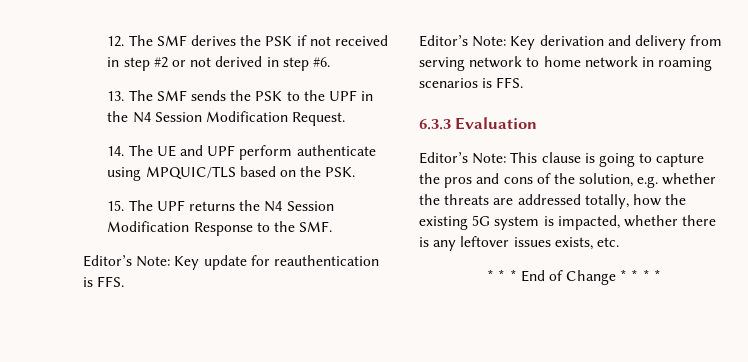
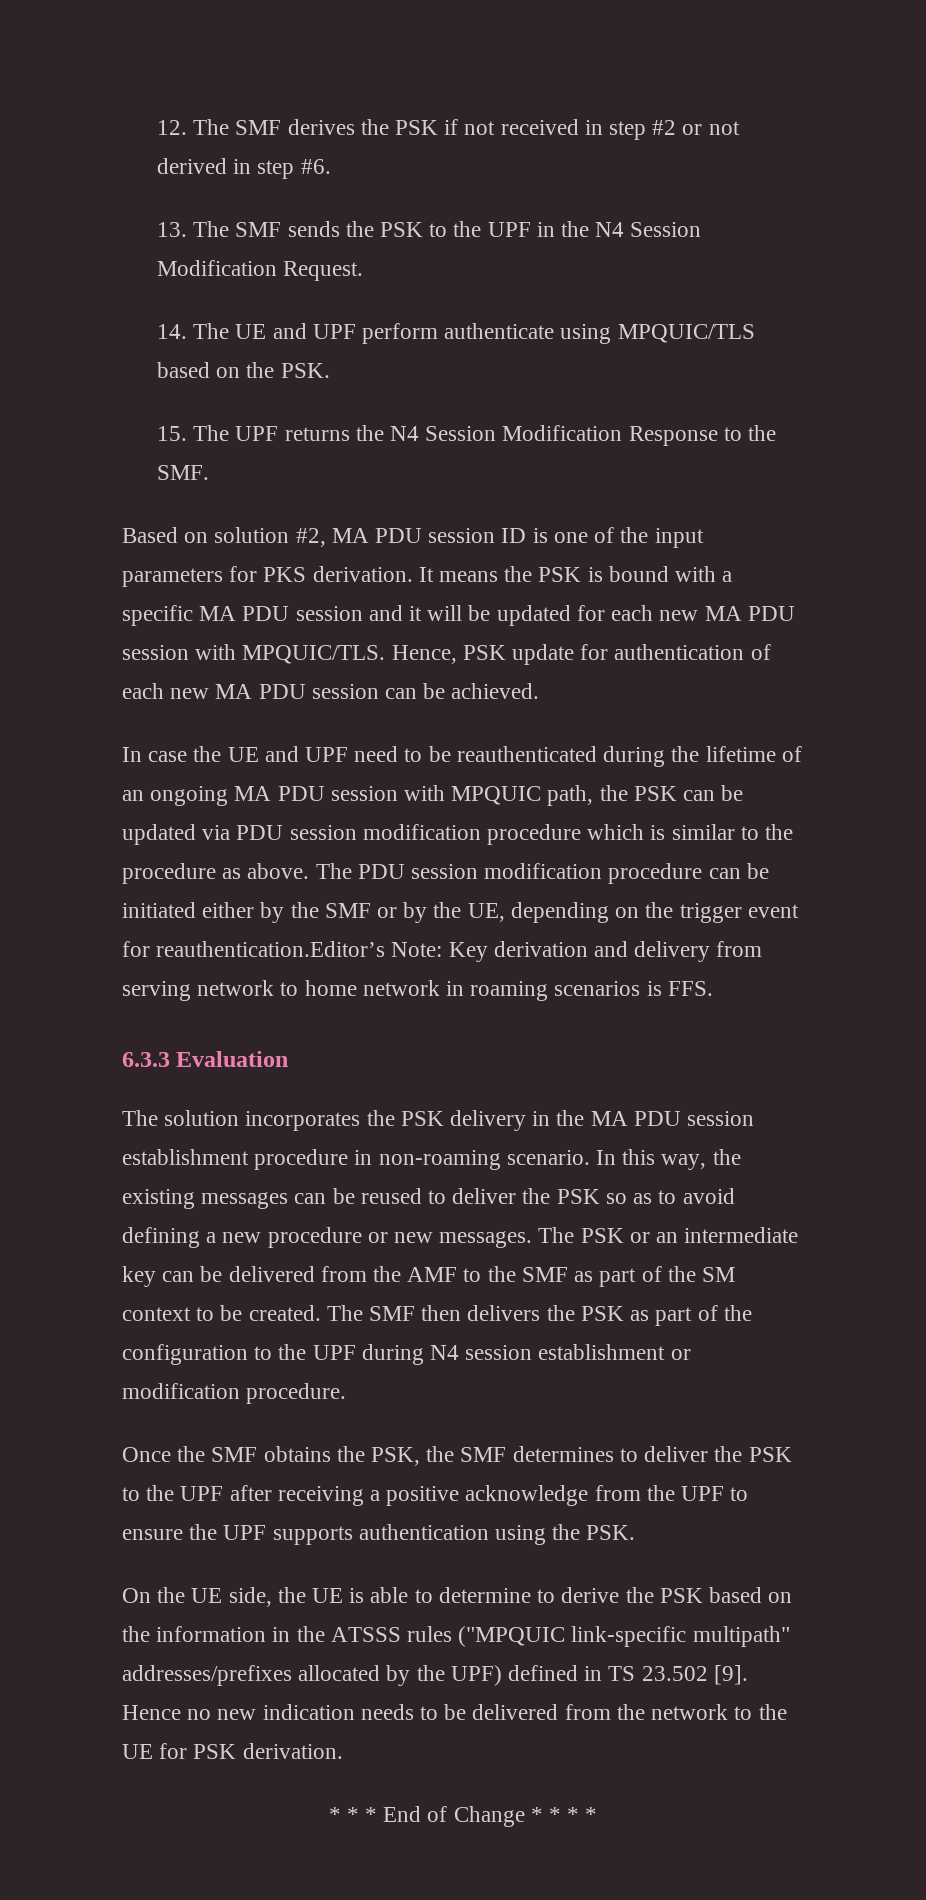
- Editor’s Note: Key update for reauthentication is FFS.
- Editor’s Note: Key derivation and delivery from serving network to home network in roaming scenarios is FFS.
+ Based on solution #2, MA PDU session ID is one of the input parameters for PKS derivation. It means the PSK is bound with a specific MA PDU session and it will be updated for each new MA PDU session with MPQUIC/TLS. Hence, PSK update for authentication of each new MA PDU session can be achieved.
+ In case the UE and UPF need to be reauthenticated during the lifetime of an ongoing MA PDU session with MPQUIC path, the PSK can be updated via PDU session modification procedure which is similar to the procedure as above. The PDU session modification procedure can be initiated either by the SMF or by the UE, depending on the trigger event for reauthentication.Editor’s Note: Key derivation and delivery from serving network to home network in roaming scenarios is FFS.
- Editor’s Note: This clause is going to capture the pros and cons of the solution, e.g. whether the threats are addressed totally, how the existing 5G system is impacted, whether there is any leftover issues exists, etc.
+ The solution incorporates the PSK delivery in the MA PDU session establishment procedure in non-roaming scenario. In this way, the existing messages can be reused to deliver the PSK so as to avoid defining a new procedure or new messages. The PSK or an intermediate key can be delivered from the AMF to the SMF as part of the SM context to be created. The SMF then delivers the PSK as part of the configuration to the UPF during N4 session establishment or modification procedure.
+ Once the SMF obtains the PSK, the SMF determines to deliver the PSK to the UPF after receiving a positive acknowledge from the UPF to ensure the UPF supports authentication using the PSK.
+ On the UE side, the UE is able to determine to derive the PSK based on the information in the ATSSS rules ("MPQUIC link-specific multipath" addresses/prefixes allocated by the UPF) defined in TS 23.502 [9]. Hence no new indication needs to be delivered from the network to the UE for PSK derivation.

